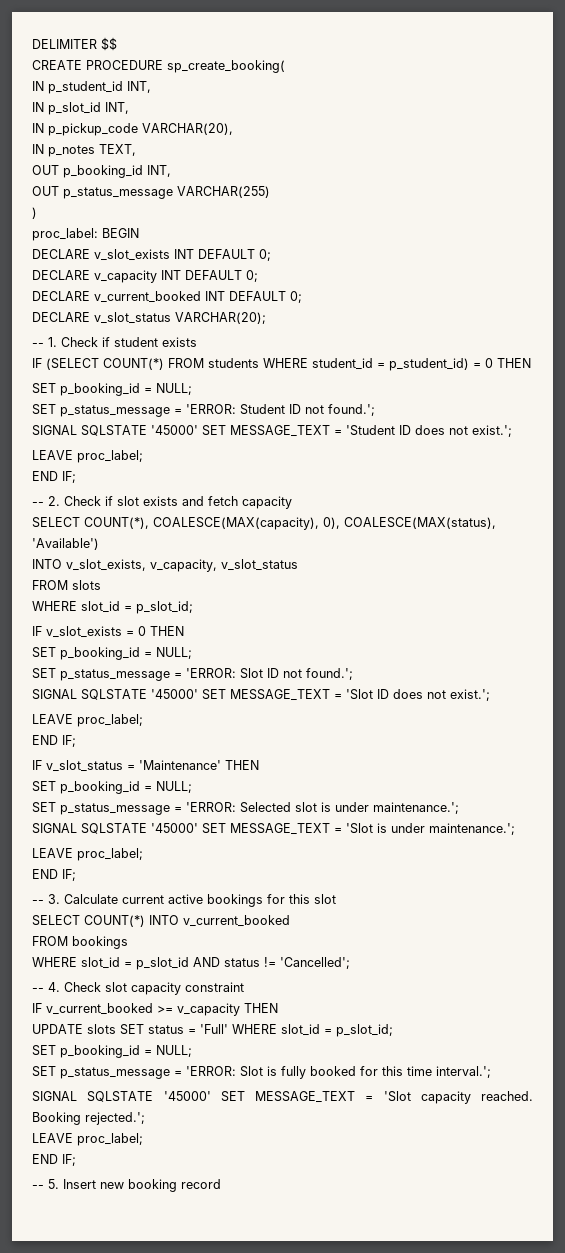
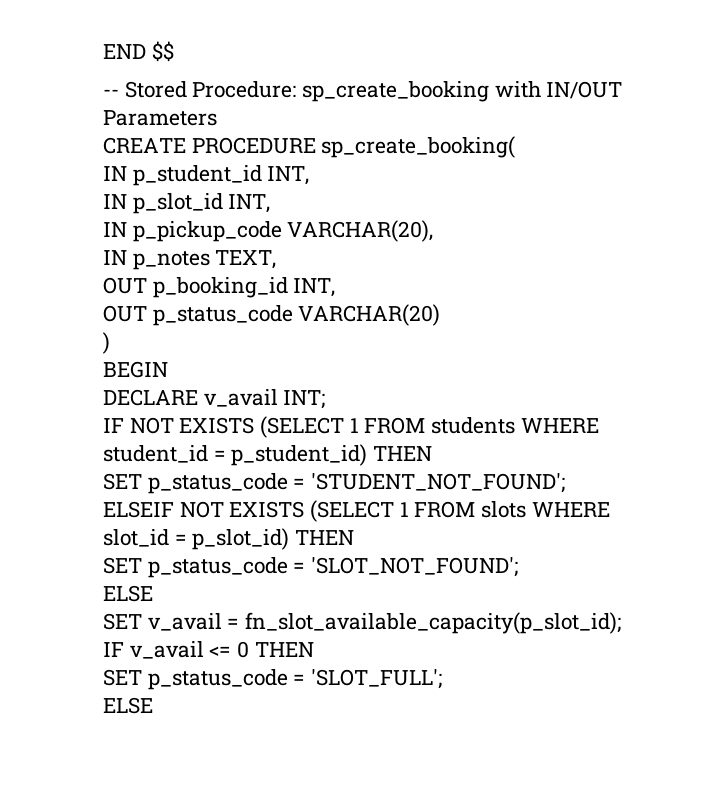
- DELIMITER $$
+ END $$
+ -- Stored Procedure: sp_create_booking with IN/OUT Parameters
- OUT p_status_message VARCHAR(255)
+ OUT p_status_code VARCHAR(20)
- proc_label: BEGIN
+ BEGIN
- DECLARE v_slot_exists INT DEFAULT 0;
- DECLARE v_capacity INT DEFAULT 0;
- DECLARE v_current_booked INT DEFAULT 0;
- DECLARE v_slot_status VARCHAR(20);
- -- 1. Check if student exists
- IF (SELECT COUNT(*) FROM students WHERE student_id = p_student_id) = 0 THEN
- SET p_booking_id = NULL;
- SET p_status_message = 'ERROR: Student ID not found.';
- SIGNAL SQLSTATE '45000' SET MESSAGE_TEXT = 'Student ID does not exist.';
- LEAVE proc_label;
- END IF;
- -- 2. Check if slot exists and fetch capacity
- SELECT COUNT(*), COALESCE(MAX(capacity), 0), COALESCE(MAX(status), 'Available')
- INTO v_slot_exists, v_capacity, v_slot_status
- FROM slots
- WHERE slot_id = p_slot_id;
- IF v_slot_exists = 0 THEN
- SET p_booking_id = NULL;
- SET p_status_message = 'ERROR: Slot ID not found.';
- SIGNAL SQLSTATE '45000' SET MESSAGE_TEXT = 'Slot ID does not exist.';
- LEAVE proc_label;
- END IF;
- IF v_slot_status = 'Maintenance' THEN
- SET p_booking_id = NULL;
- SET p_status_message = 'ERROR: Selected slot is under maintenance.';
- SIGNAL SQLSTATE '45000' SET MESSAGE_TEXT = 'Slot is under maintenance.';
- LEAVE proc_label;
- END IF;
- -- 3. Calculate current active bookings for this slot
- SELECT COUNT(*) INTO v_current_booked
- FROM bookings
- WHERE slot_id = p_slot_id AND status != 'Cancelled';
- -- 4. Check slot capacity constraint
- IF v_current_booked >= v_capacity THEN
- UPDATE slots SET status = 'Full' WHERE slot_id = p_slot_id;
- SET p_booking_id = NULL;
- SET p_status_message = 'ERROR: Slot is fully booked for this time interval.';
- SIGNAL SQLSTATE '45000' SET MESSAGE_TEXT = 'Slot capacity reached. Booking rejected.';
- LEAVE proc_label;
- END IF;
- -- 5. Insert new booking record
+ DECLARE v_avail INT;
+ IF NOT EXISTS (SELECT 1 FROM students WHERE student_id = p_student_id) THEN
+ SET p_status_code = 'STUDENT_NOT_FOUND';
+ ELSEIF NOT EXISTS (SELECT 1 FROM slots WHERE slot_id = p_slot_id) THEN
+ SET p_status_code = 'SLOT_NOT_FOUND';
+ ELSE
+ SET v_avail = fn_slot_available_capacity(p_slot_id);
+ IF v_avail <= 0 THEN
+ SET p_status_code = 'SLOT_FULL';
+ ELSE

